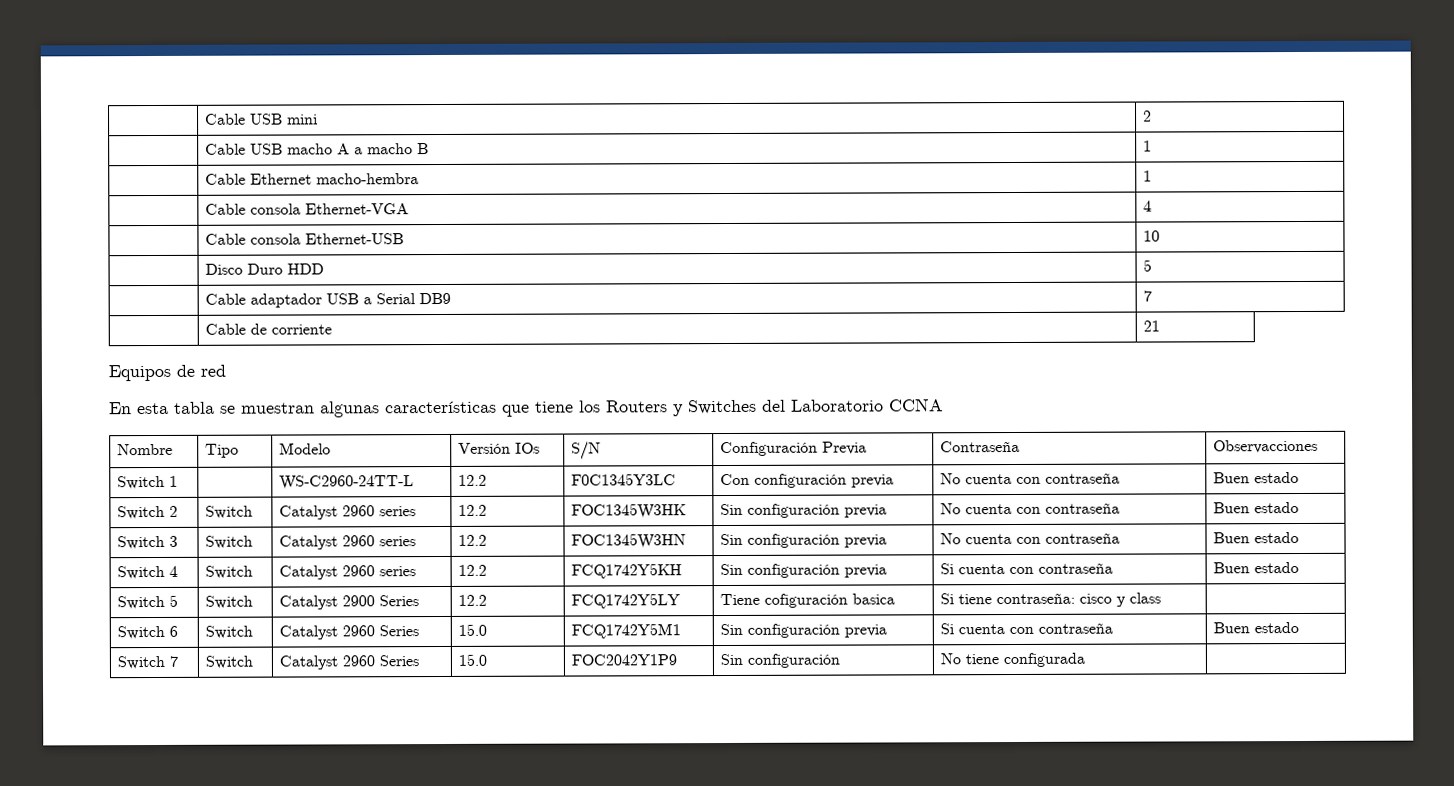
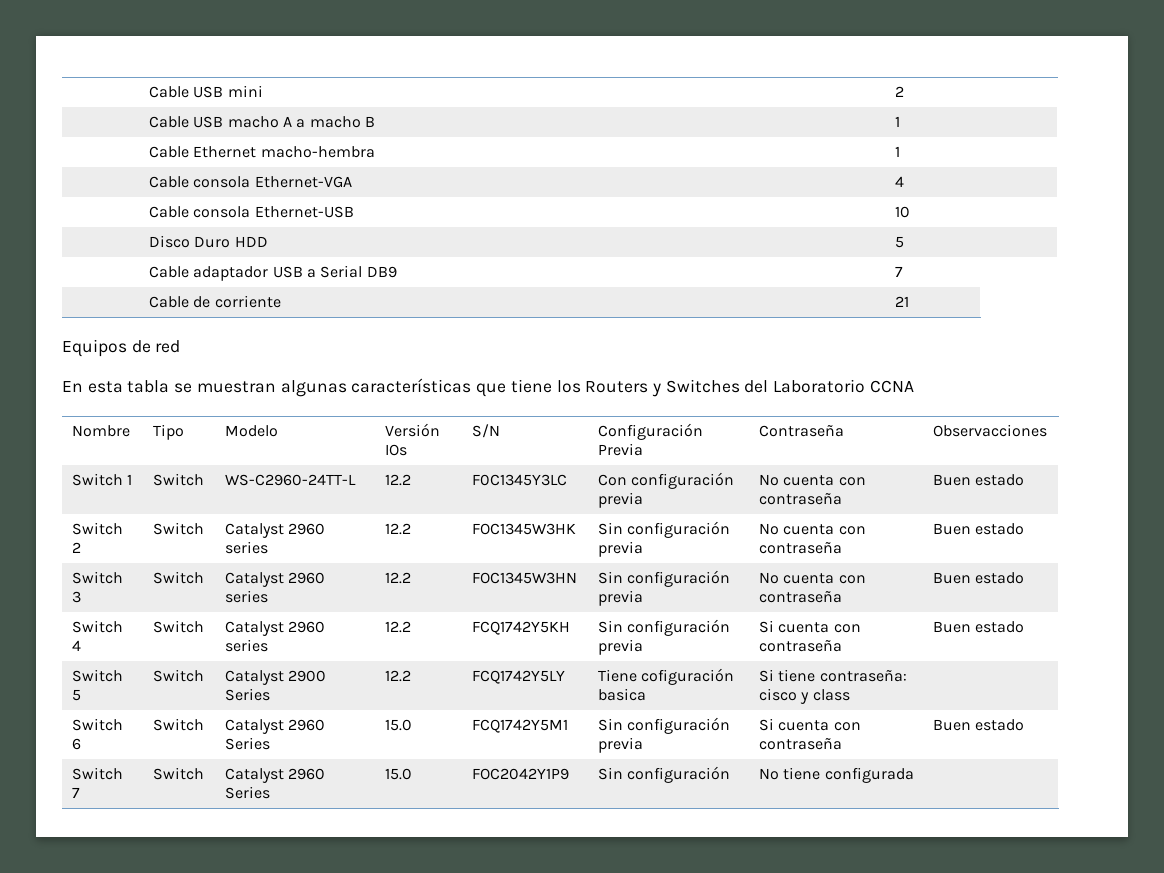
- Switch 1 | | WS-C2960-24TT-L | 12.2 | F0C1345Y3LC | Con configuración previa | No cuenta con contraseña | Buen estado
+ Switch 1 | Switch | WS-C2960-24TT-L | 12.2 | F0C1345Y3LC | Con configuración previa | No cuenta con contraseña | Buen estado

